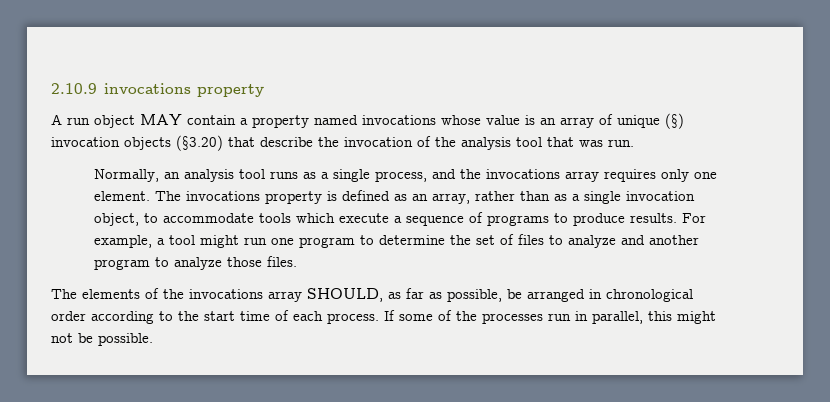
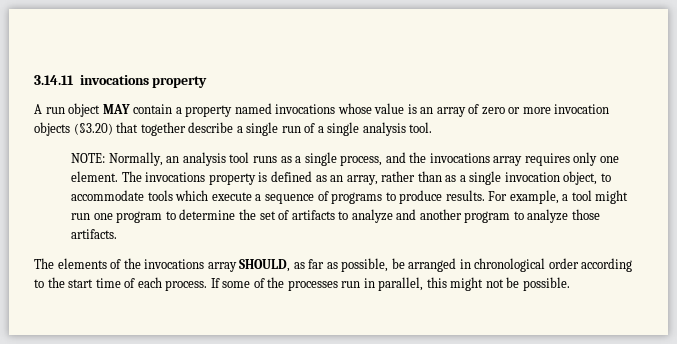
- 2.10.9 invocations property
+ 3.14.11 invocations property
- A run object MAY contain a property named invocations whose value is an array of unique (§) invocation objects (§3.20) that describe the invocation of the analysis tool that was run.
- Normally, an analysis tool runs as a single process, and the invocations array requires only one element.
+ A run object MAY contain a property named invocations whose value is an array of zero or more invocation objects (§3.20) that together describe a single run of a single analysis tool.
+ NOTE: Normally, an analysis tool runs as a single process, and the invocations array requires only one element.
- For example, a tool might run one program to determine the set of files to analyze and another program to analyze those files.
+ For example, a tool might run one program to determine the set of artifacts to analyze and another program to analyze those artifacts.

